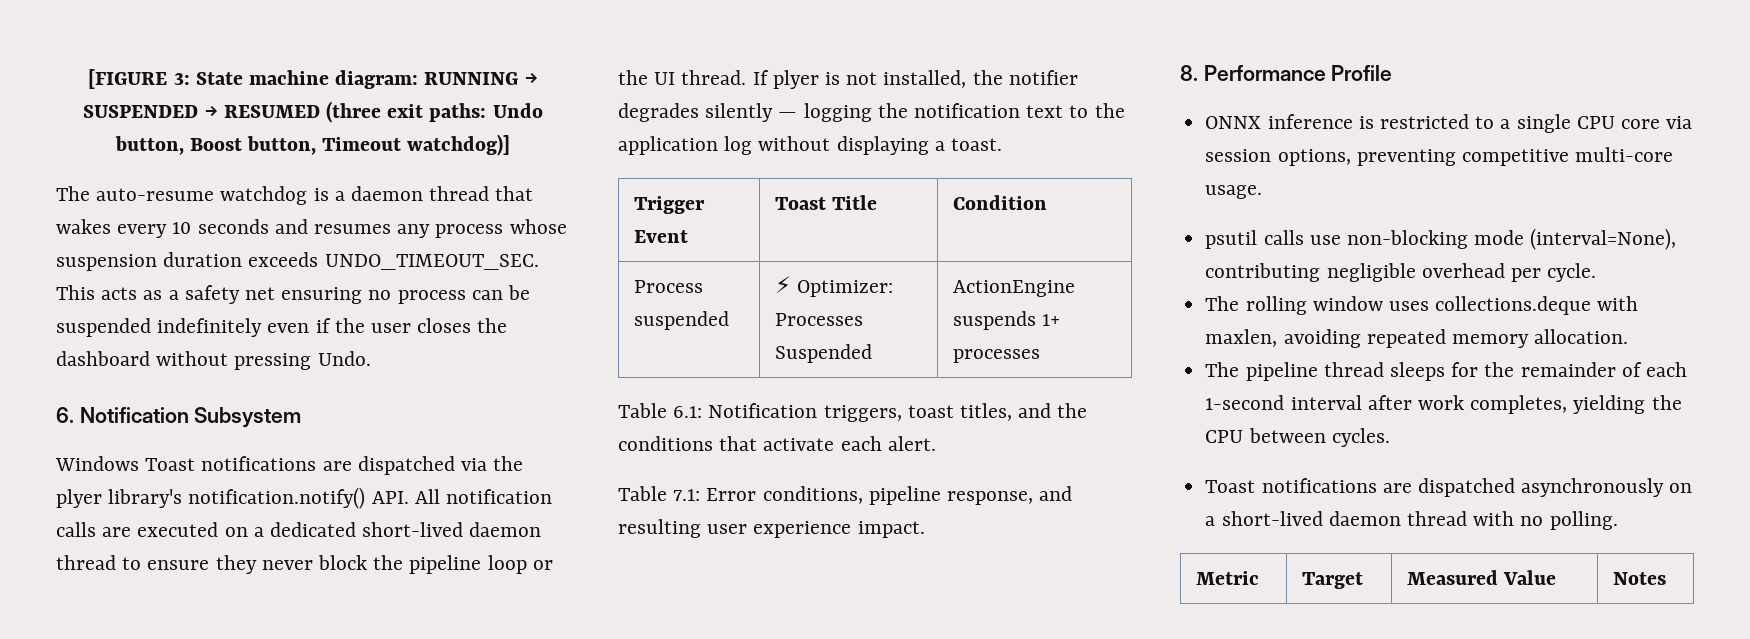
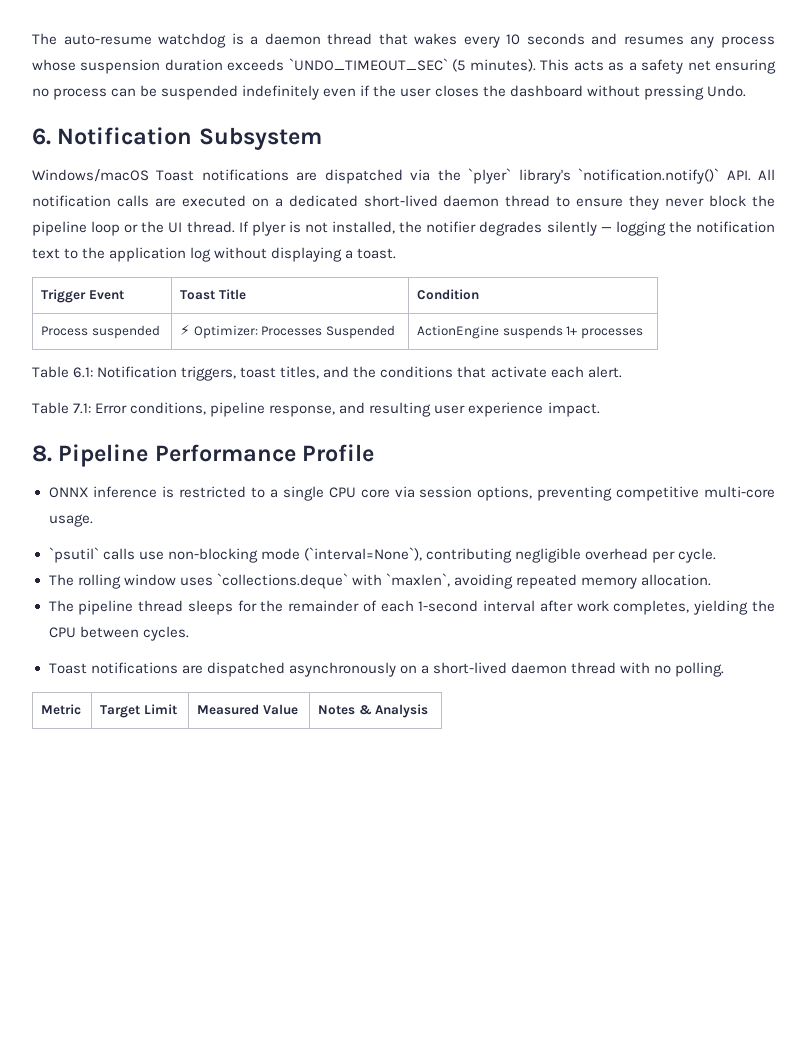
- [FIGURE 3: State machine diagram: RUNNING → SUSPENDED → RESUMED (three exit paths: Undo button, Boost button, Timeout watchdog)]
- The auto-resume watchdog is a daemon thread that wakes every 10 seconds and resumes any process whose suspension duration exceeds UNDO_TIMEOUT_SEC.
+ The auto-resume watchdog is a daemon thread that wakes every 10 seconds and resumes any process whose suspension duration exceeds `UNDO_TIMEOUT_SEC` (5 minutes).
- Windows Toast notifications are dispatched via the plyer library's notification.notify() API. All notification calls are executed on a dedicated short-lived daemon thread to ensure they never block the pipeline loop or the UI thread.
+ Windows/macOS Toast notifications are dispatched via the `plyer` library's `notification.notify()` API. All notification calls are executed on a dedicated short-lived daemon thread to ensure they never block the pipeline loop or the UI thread.
- 8. Performance Profile
+ 8. Pipeline Performance Profile
- psutil calls use non-blocking mode (interval=None), contributing negligible overhead per cycle.
+ `psutil` calls use non-blocking mode (`interval=None`), contributing negligible overhead per cycle.
- The rolling window uses collections.deque with maxlen, avoiding repeated memory allocation.
+ The rolling window uses `collections.deque` with `maxlen`, avoiding repeated memory allocation.
- Metric | Target | Measured Value | Notes
+ Metric | Target Limit | Measured Value | Notes & Analysis

